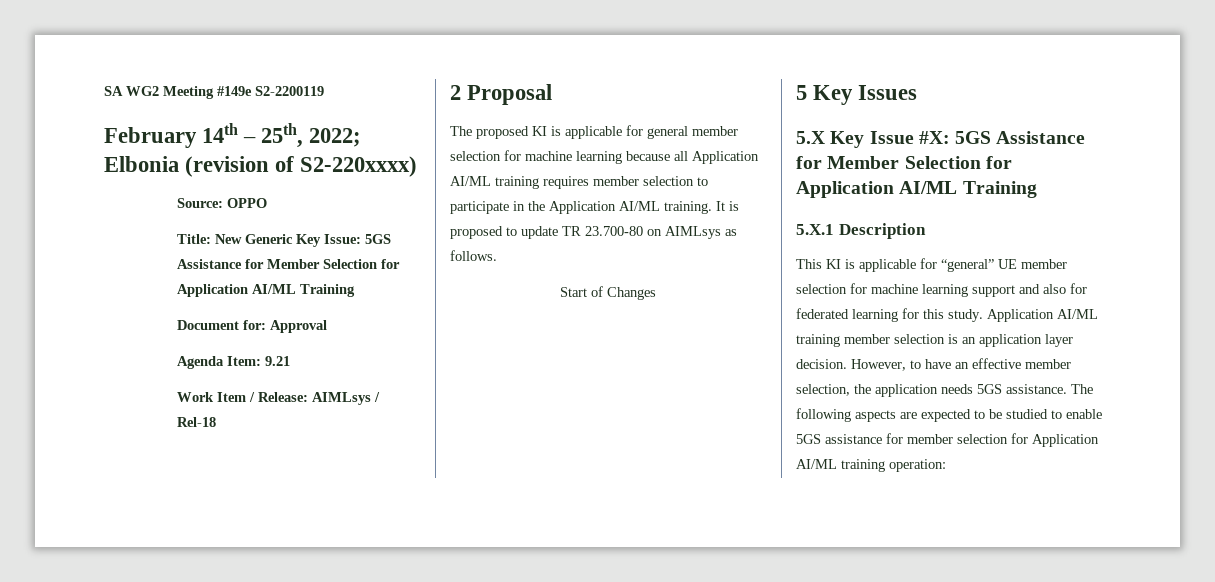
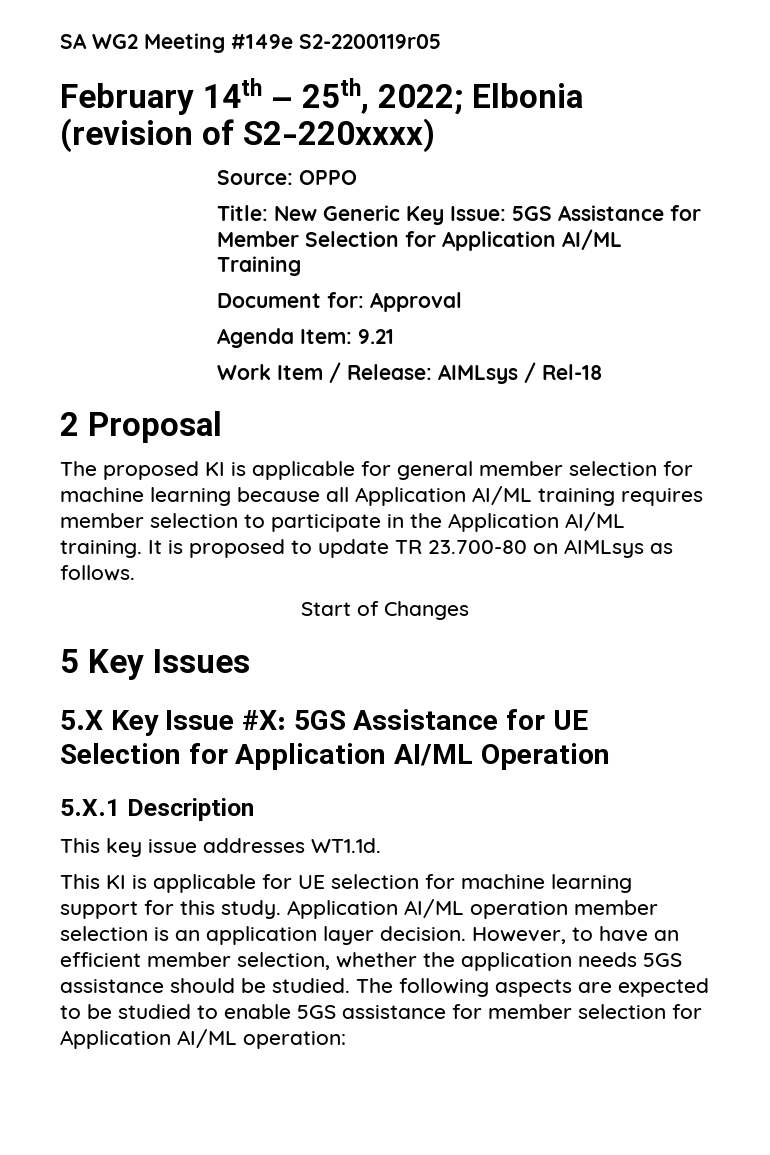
- SA WG2 Meeting #149e S2-2200119
+ SA WG2 Meeting #149e S2-2200119r05
- 5.X Key Issue #X: 5GS Assistance for Member Selection for Application AI/ML Training
+ 5.X Key Issue #X: 5GS Assistance for UE Selection for Application AI/ML Operation
+ This key issue addresses WT1.1d.
- This KI is applicable for “general” UE member selection for machine learning support and also for federated learning for this study.
+ This KI is applicable for UE selection for machine learning support for this study.
- Application AI/ML training member selection is an application layer decision.
+ Application AI/ML operation member selection is an application layer decision.
- However, to have an effective member selection, the application needs 5GS assistance.
+ However, to have an efficient member selection, whether the application needs 5GS assistance should be studied.
- The following aspects are expected to be studied to enable 5GS assistance for member selection for Application AI/ML training operation:
+ The following aspects are expected to be studied to enable 5GS assistance for member selection for Application AI/ML operation:

